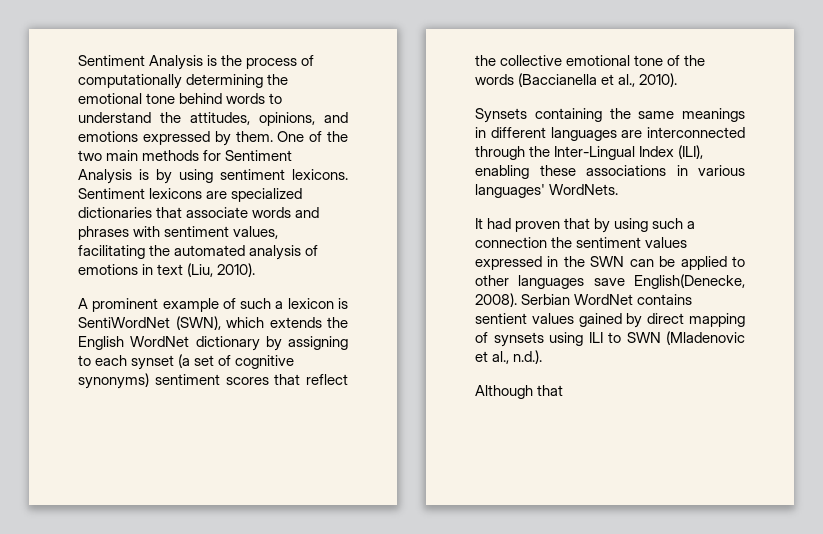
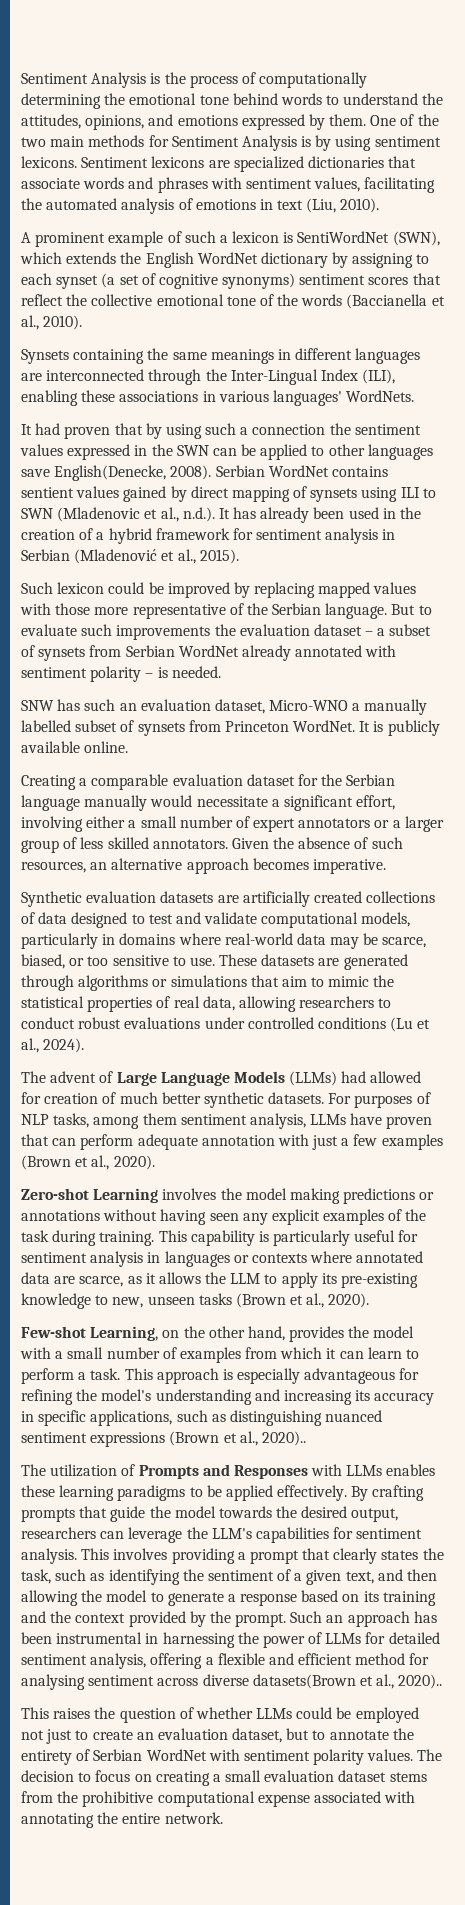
- Serbian WordNet contains sentient values gained by direct mapping of synsets using ILI to SWN (Mladenovic et al., n.d.).
- Although that
+ Serbian WordNet contains sentient values gained by direct mapping of synsets using ILI to SWN (Mladenovic et al., n.d.). It has already been used in the creation of a hybrid framework for sentiment analysis in Serbian (Mladenović et al., 2015).
+ Such lexicon could be improved by replacing mapped values with those more representative of the Serbian language. But to evaluate such improvements the evaluation dataset – a subset of synsets from Serbian WordNet already annotated with sentiment polarity – is needed.
+ SNW has such an evaluation dataset, Micro-WNO a manually labelled subset of synsets from Princeton WordNet. It is publicly available online.
+ Creating a comparable evaluation dataset for the Serbian language manually would necessitate a significant effort, involving either a small number of expert annotators or a larger group of less skilled annotators. Given the absence of such resources, an alternative approach becomes imperative.
+ Synthetic evaluation datasets are artificially created collections of data designed to test and validate computational models, particularly in domains where real-world data may be scarce, biased, or too sensitive to use. These datasets are generated through algorithms or simulations that aim to mimic the statistical properties of real data, allowing researchers to conduct robust evaluations under controlled conditions (Lu et al., 2024).
+ The advent of Large Language Models (LLMs) had allowed for creation of much better synthetic datasets. For purposes of NLP tasks, among them sentiment analysis, LLMs have proven that can perform adequate annotation with just a few examples (Brown et al., 2020).
+ Zero-shot Learning involves the model making predictions or annotations without having seen any explicit examples of the task during training. This capability is particularly useful for sentiment analysis in languages or contexts where annotated data are scarce, as it allows the LLM to apply its pre-existing knowledge to new, unseen tasks (Brown et al., 2020).
+ Few-shot Learning, on the other hand, provides the model with a small number of examples from which it can learn to perform a task. This approach is especially advantageous for refining the model's understanding and increasing its accuracy in specific applications, such as distinguishing nuanced sentiment expressions (Brown et al., 2020)..
+ The utilization of Prompts and Responses with LLMs enables these learning paradigms to be applied effectively. By crafting prompts that guide the model towards the desired output, researchers can leverage the LLM's capabilities for sentiment analysis. This involves providing a prompt that clearly states the task, such as identifying the sentiment of a given text, and then allowing the model to generate a response based on its training and the context provided by the prompt. Such an approach has been instrumental in harnessing the power of LLMs for detailed sentiment analysis, offering a flexible and efficient method for analysing sentiment across diverse datasets(Brown et al., 2020)..
+ This raises the question of whether LLMs could be employed not just to create an evaluation dataset, but to annotate the entirety of Serbian WordNet with sentiment polarity values. The decision to focus on creating a small evaluation dataset stems from the prohibitive computational expense associated with annotating the entire network.

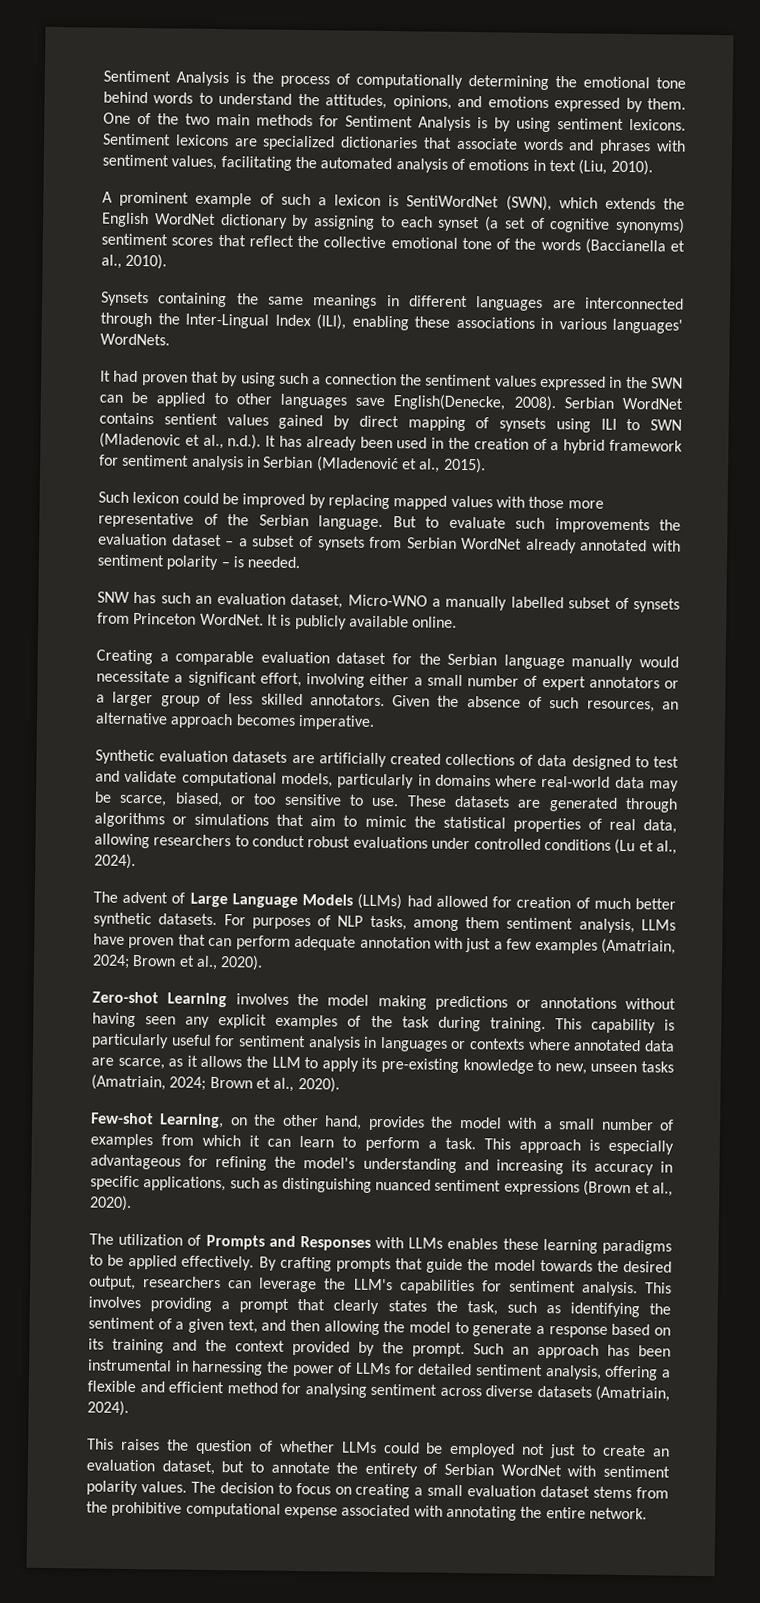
- For purposes of NLP tasks, among them sentiment analysis, LLMs have proven that can perform adequate annotation with just a few examples (Brown et al., 2020).
+ For purposes of NLP tasks, among them sentiment analysis, LLMs have proven that can perform adequate annotation with just a few examples (Amatriain, 2024; Brown et al., 2020).
- This capability is particularly useful for sentiment analysis in languages or contexts where annotated data are scarce, as it allows the LLM to apply its pre-existing knowledge to new, unseen tasks (Brown et al., 2020).
+ This capability is particularly useful for sentiment analysis in languages or contexts where annotated data are scarce, as it allows the LLM to apply its pre-existing knowledge to new, unseen tasks (Amatriain, 2024; Brown et al., 2020).
- This approach is especially advantageous for refining the model's understanding and increasing its accuracy in specific applications, such as distinguishing nuanced sentiment expressions (Brown et al., 2020)..
+ This approach is especially advantageous for refining the model's understanding and increasing its accuracy in specific applications, such as distinguishing nuanced sentiment expressions (Brown et al., 2020).
- Such an approach has been instrumental in harnessing the power of LLMs for detailed sentiment analysis, offering a flexible and efficient method for analysing sentiment across diverse datasets(Brown et al., 2020)..
+ Such an approach has been instrumental in harnessing the power of LLMs for detailed sentiment analysis, offering a flexible and efficient method for analysing sentiment across diverse datasets (Amatriain, 2024).

